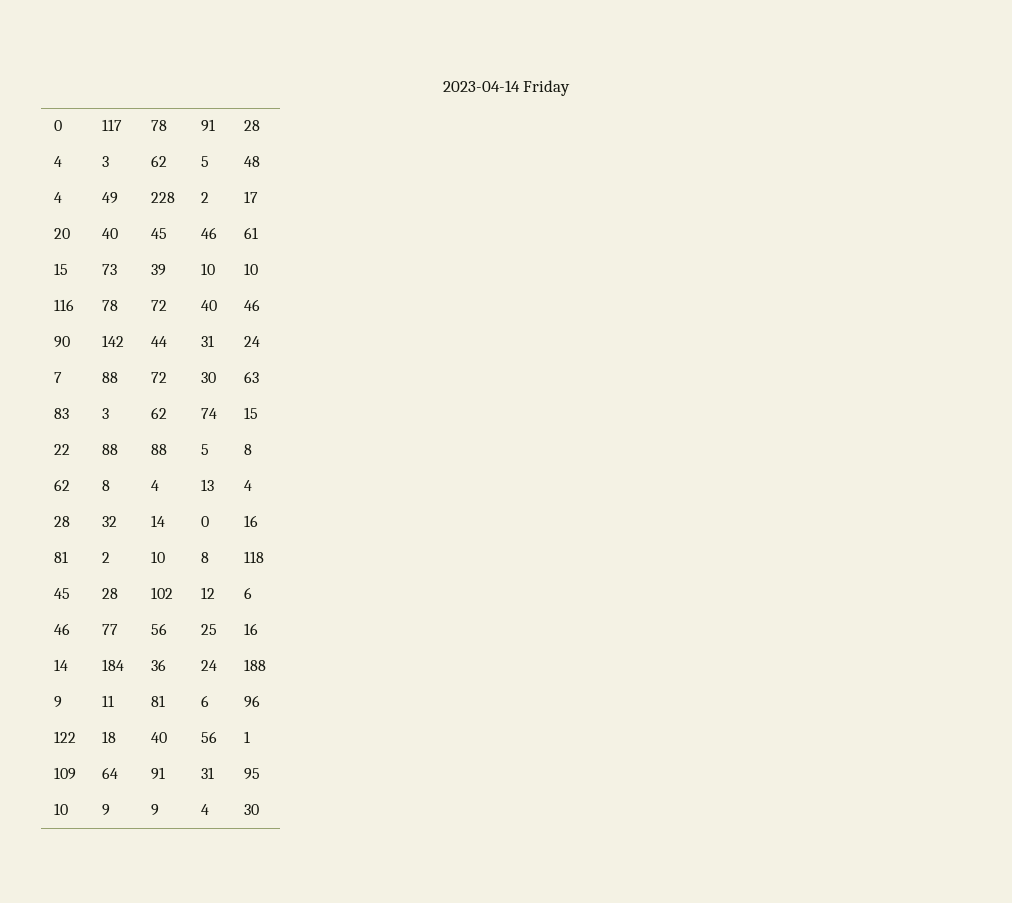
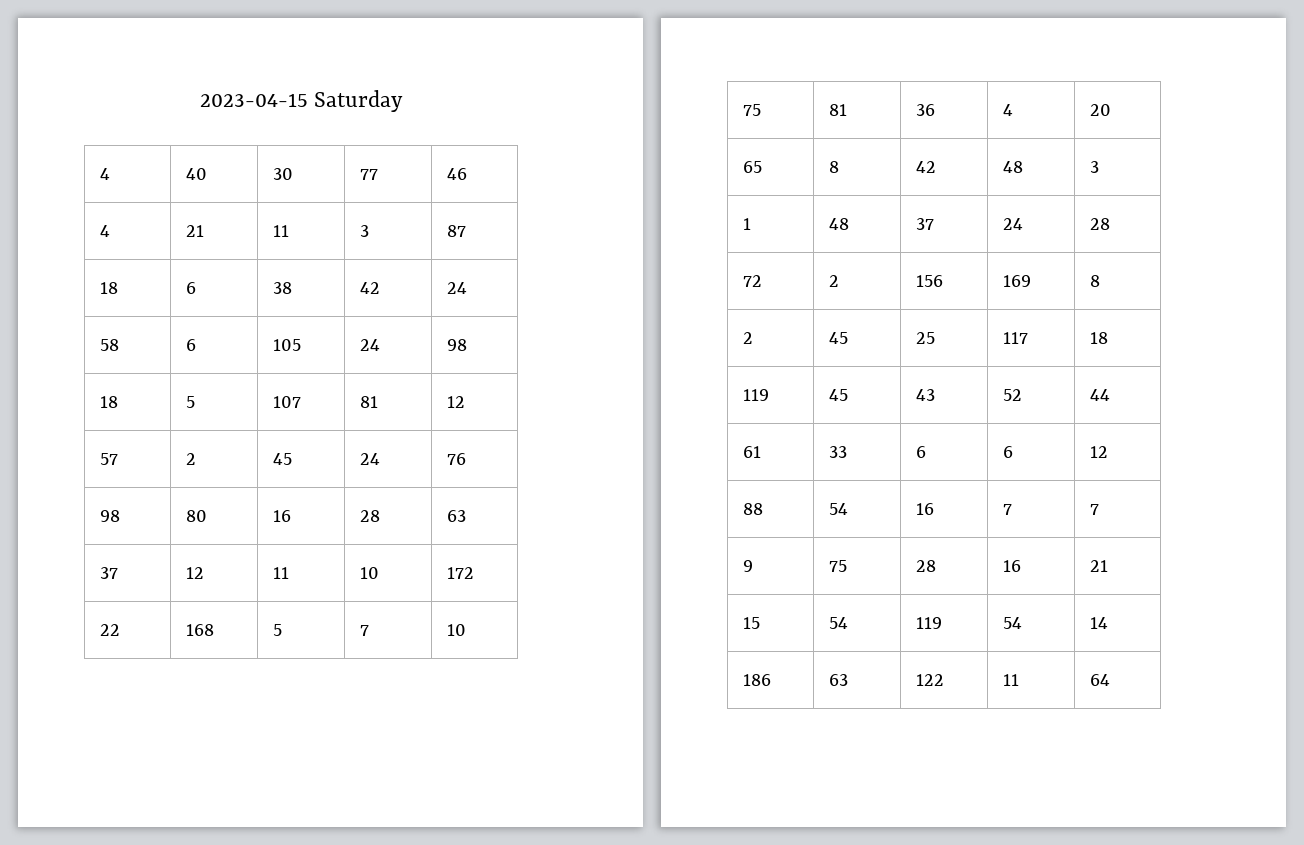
- 2023-04-14 Friday
- 0 | 117 | 78 | 91 | 28
- 4 | 3 | 62 | 5 | 48
- 4 | 49 | 228 | 2 | 17
- 20 | 40 | 45 | 46 | 61
- 15 | 73 | 39 | 10 | 10
- 116 | 78 | 72 | 40 | 46
- 90 | 142 | 44 | 31 | 24
- 7 | 88 | 72 | 30 | 63
- 83 | 3 | 62 | 74 | 15
- 22 | 88 | 88 | 5 | 8
- 62 | 8 | 4 | 13 | 4
- 28 | 32 | 14 | 0 | 16
- 81 | 2 | 10 | 8 | 118
- 45 | 28 | 102 | 12 | 6
- 46 | 77 | 56 | 25 | 16
- 14 | 184 | 36 | 24 | 188
- 9 | 11 | 81 | 6 | 96
- 122 | 18 | 40 | 56 | 1
- 109 | 64 | 91 | 31 | 95
- 10 | 9 | 9 | 4 | 30
+ 2023-04-15 Saturday
+ 4 | 40 | 30 | 77 | 46
+ 4 | 21 | 11 | 3 | 87
+ 18 | 6 | 38 | 42 | 24
+ 58 | 6 | 105 | 24 | 98
+ 18 | 5 | 107 | 81 | 12
+ 57 | 2 | 45 | 24 | 76
+ 98 | 80 | 16 | 28 | 63
+ 37 | 12 | 11 | 10 | 172
+ 22 | 168 | 5 | 7 | 10
+ 75 | 81 | 36 | 4 | 20
+ 65 | 8 | 42 | 48 | 3
+ 1 | 48 | 37 | 24 | 28
+ 72 | 2 | 156 | 169 | 8
+ 2 | 45 | 25 | 117 | 18
+ 119 | 45 | 43 | 52 | 44
+ 61 | 33 | 6 | 6 | 12
+ 88 | 54 | 16 | 7 | 7
+ 9 | 75 | 28 | 16 | 21
+ 15 | 54 | 119 | 54 | 14
+ 186 | 63 | 122 | 11 | 64

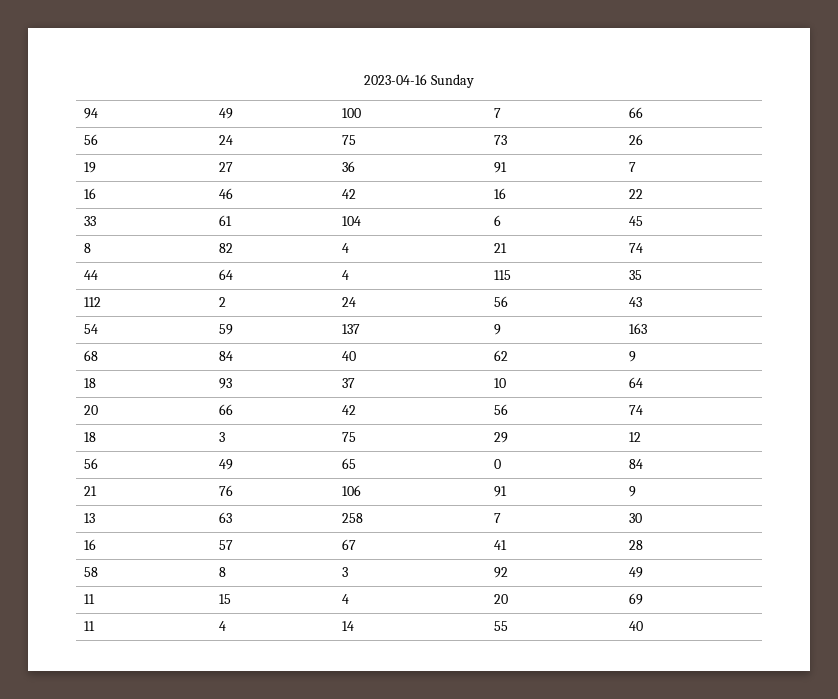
- 2023-04-15 Saturday
- 4 | 40 | 30 | 77 | 46
- 4 | 21 | 11 | 3 | 87
- 18 | 6 | 38 | 42 | 24
- 58 | 6 | 105 | 24 | 98
- 18 | 5 | 107 | 81 | 12
- 57 | 2 | 45 | 24 | 76
- 98 | 80 | 16 | 28 | 63
- 37 | 12 | 11 | 10 | 172
- 22 | 168 | 5 | 7 | 10
- 75 | 81 | 36 | 4 | 20
- 65 | 8 | 42 | 48 | 3
- 1 | 48 | 37 | 24 | 28
- 72 | 2 | 156 | 169 | 8
- 2 | 45 | 25 | 117 | 18
- 119 | 45 | 43 | 52 | 44
- 61 | 33 | 6 | 6 | 12
- 88 | 54 | 16 | 7 | 7
- 9 | 75 | 28 | 16 | 21
- 15 | 54 | 119 | 54 | 14
- 186 | 63 | 122 | 11 | 64
+ 2023-04-16 Sunday
+ 94 | 49 | 100 | 7 | 66
+ 56 | 24 | 75 | 73 | 26
+ 19 | 27 | 36 | 91 | 7
+ 16 | 46 | 42 | 16 | 22
+ 33 | 61 | 104 | 6 | 45
+ 8 | 82 | 4 | 21 | 74
+ 44 | 64 | 4 | 115 | 35
+ 112 | 2 | 24 | 56 | 43
+ 54 | 59 | 137 | 9 | 163
+ 68 | 84 | 40 | 62 | 9
+ 18 | 93 | 37 | 10 | 64
+ 20 | 66 | 42 | 56 | 74
+ 18 | 3 | 75 | 29 | 12
+ 56 | 49 | 65 | 0 | 84
+ 21 | 76 | 106 | 91 | 9
+ 13 | 63 | 258 | 7 | 30
+ 16 | 57 | 67 | 41 | 28
+ 58 | 8 | 3 | 92 | 49
+ 11 | 15 | 4 | 20 | 69
+ 11 | 4 | 14 | 55 | 40

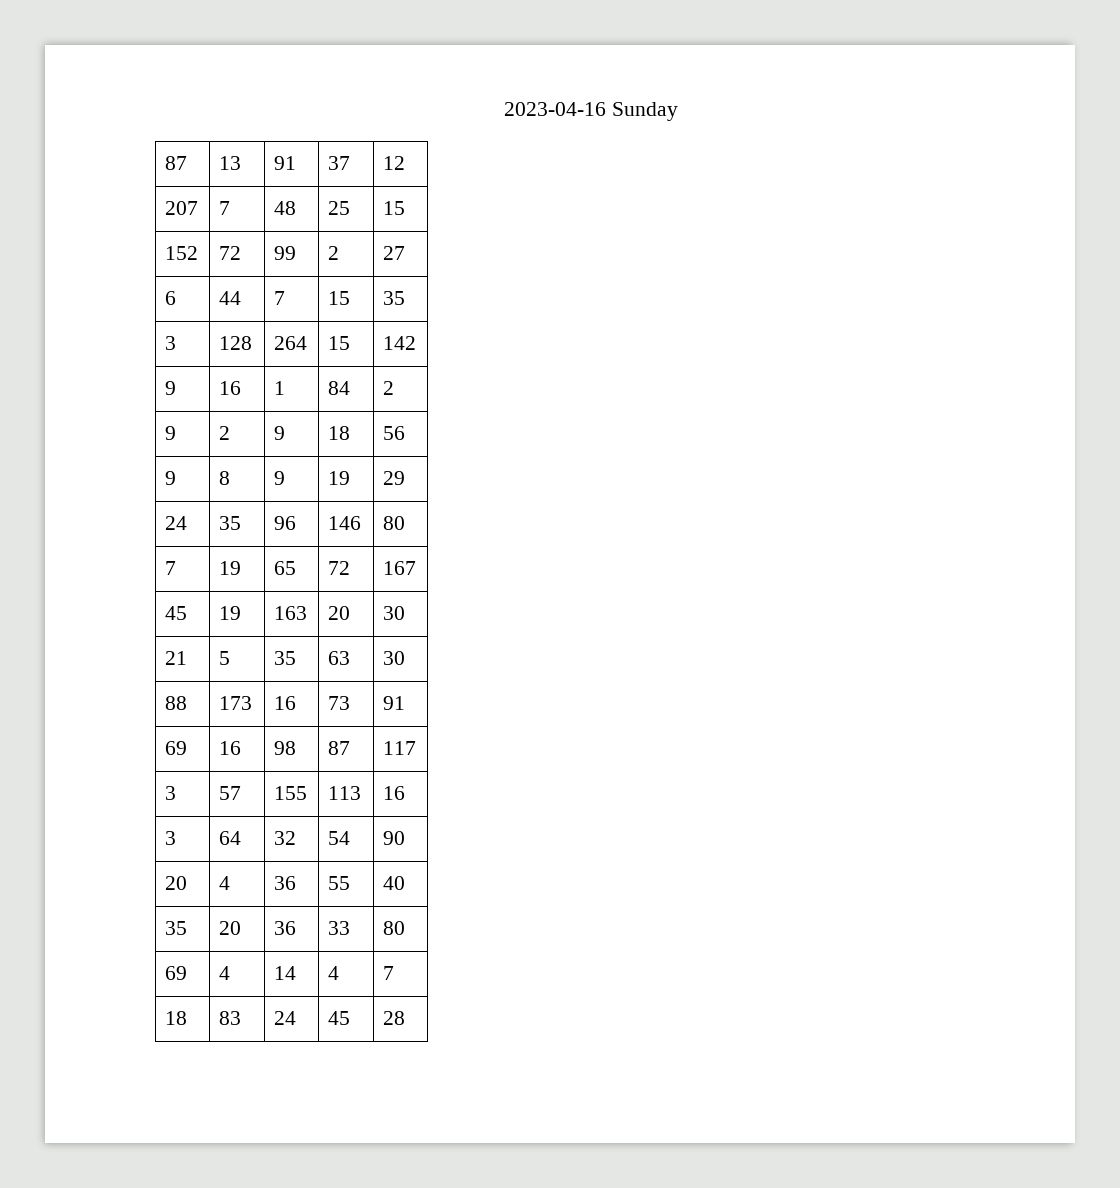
- 94 | 49 | 100 | 7 | 66
- 56 | 24 | 75 | 73 | 26
- 19 | 27 | 36 | 91 | 7
- 16 | 46 | 42 | 16 | 22
- 33 | 61 | 104 | 6 | 45
- 8 | 82 | 4 | 21 | 74
- 44 | 64 | 4 | 115 | 35
- 112 | 2 | 24 | 56 | 43
- 54 | 59 | 137 | 9 | 163
- 68 | 84 | 40 | 62 | 9
- 18 | 93 | 37 | 10 | 64
- 20 | 66 | 42 | 56 | 74
- 18 | 3 | 75 | 29 | 12
- 56 | 49 | 65 | 0 | 84
- 21 | 76 | 106 | 91 | 9
- 13 | 63 | 258 | 7 | 30
- 16 | 57 | 67 | 41 | 28
- 58 | 8 | 3 | 92 | 49
- 11 | 15 | 4 | 20 | 69
- 11 | 4 | 14 | 55 | 40
+ 87 | 13 | 91 | 37 | 12
+ 207 | 7 | 48 | 25 | 15
+ 152 | 72 | 99 | 2 | 27
+ 6 | 44 | 7 | 15 | 35
+ 3 | 128 | 264 | 15 | 142
+ 9 | 16 | 1 | 84 | 2
+ 9 | 2 | 9 | 18 | 56
+ 9 | 8 | 9 | 19 | 29
+ 24 | 35 | 96 | 146 | 80
+ 7 | 19 | 65 | 72 | 167
+ 45 | 19 | 163 | 20 | 30
+ 21 | 5 | 35 | 63 | 30
+ 88 | 173 | 16 | 73 | 91
+ 69 | 16 | 98 | 87 | 117
+ 3 | 57 | 155 | 113 | 16
+ 3 | 64 | 32 | 54 | 90
+ 20 | 4 | 36 | 55 | 40
+ 35 | 20 | 36 | 33 | 80
+ 69 | 4 | 14 | 4 | 7
+ 18 | 83 | 24 | 45 | 28

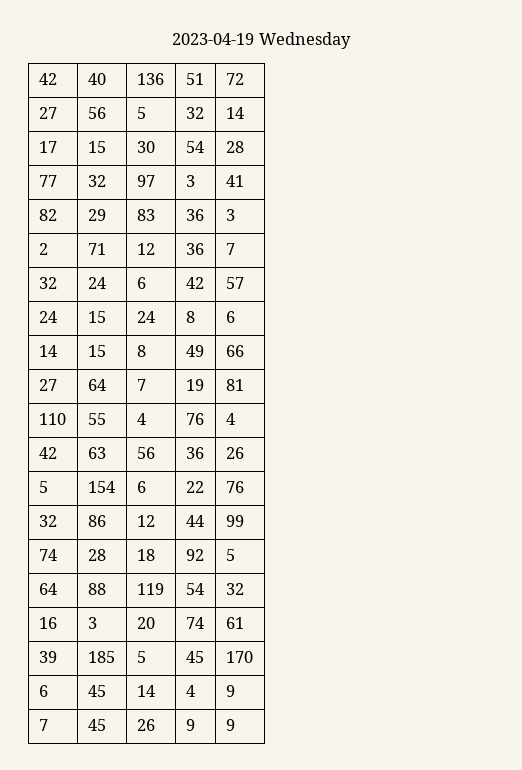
- 2023-04-16 Sunday
- 87 | 13 | 91 | 37 | 12
- 207 | 7 | 48 | 25 | 15
- 152 | 72 | 99 | 2 | 27
- 6 | 44 | 7 | 15 | 35
- 3 | 128 | 264 | 15 | 142
- 9 | 16 | 1 | 84 | 2
- 9 | 2 | 9 | 18 | 56
- 9 | 8 | 9 | 19 | 29
- 24 | 35 | 96 | 146 | 80
- 7 | 19 | 65 | 72 | 167
- 45 | 19 | 163 | 20 | 30
- 21 | 5 | 35 | 63 | 30
- 88 | 173 | 16 | 73 | 91
- 69 | 16 | 98 | 87 | 117
- 3 | 57 | 155 | 113 | 16
- 3 | 64 | 32 | 54 | 90
- 20 | 4 | 36 | 55 | 40
- 35 | 20 | 36 | 33 | 80
- 69 | 4 | 14 | 4 | 7
- 18 | 83 | 24 | 45 | 28
+ 2023-04-19 Wednesday
+ 42 | 40 | 136 | 51 | 72
+ 27 | 56 | 5 | 32 | 14
+ 17 | 15 | 30 | 54 | 28
+ 77 | 32 | 97 | 3 | 41
+ 82 | 29 | 83 | 36 | 3
+ 2 | 71 | 12 | 36 | 7
+ 32 | 24 | 6 | 42 | 57
+ 24 | 15 | 24 | 8 | 6
+ 14 | 15 | 8 | 49 | 66
+ 27 | 64 | 7 | 19 | 81
+ 110 | 55 | 4 | 76 | 4
+ 42 | 63 | 56 | 36 | 26
+ 5 | 154 | 6 | 22 | 76
+ 32 | 86 | 12 | 44 | 99
+ 74 | 28 | 18 | 92 | 5
+ 64 | 88 | 119 | 54 | 32
+ 16 | 3 | 20 | 74 | 61
+ 39 | 185 | 5 | 45 | 170
+ 6 | 45 | 14 | 4 | 9
+ 7 | 45 | 26 | 9 | 9

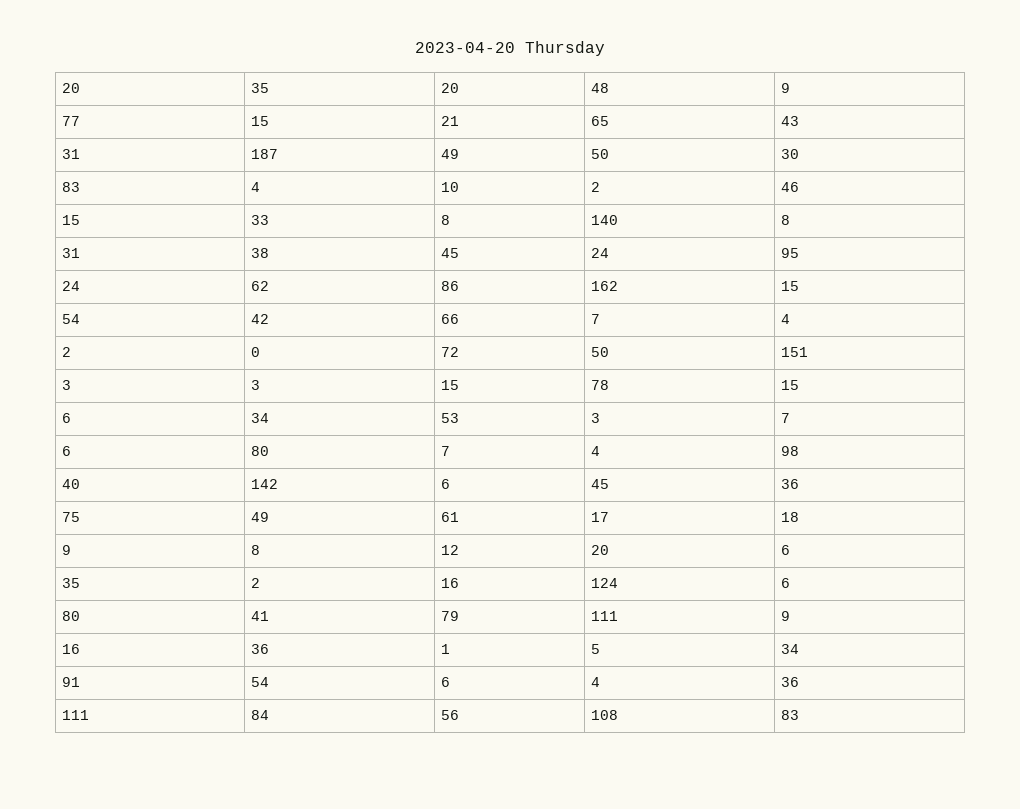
- 2023-04-19 Wednesday
- 42 | 40 | 136 | 51 | 72
- 27 | 56 | 5 | 32 | 14
- 17 | 15 | 30 | 54 | 28
- 77 | 32 | 97 | 3 | 41
- 82 | 29 | 83 | 36 | 3
- 2 | 71 | 12 | 36 | 7
+ 2023-04-20 Thursday
+ 20 | 35 | 20 | 48 | 9
+ 77 | 15 | 21 | 65 | 43
+ 31 | 187 | 49 | 50 | 30
+ 83 | 4 | 10 | 2 | 46
+ 15 | 33 | 8 | 140 | 8
+ 31 | 38 | 45 | 24 | 95
+ 24 | 62 | 86 | 162 | 15
+ 54 | 42 | 66 | 7 | 4
+ 2 | 0 | 72 | 50 | 151
+ 3 | 3 | 15 | 78 | 15
+ 6 | 34 | 53 | 3 | 7
- 32 | 24 | 6 | 42 | 57
- 24 | 15 | 24 | 8 | 6
- 14 | 15 | 8 | 49 | 66
- 27 | 64 | 7 | 19 | 81
- 110 | 55 | 4 | 76 | 4
- 42 | 63 | 56 | 36 | 26
- 5 | 154 | 6 | 22 | 76
- 32 | 86 | 12 | 44 | 99
- 74 | 28 | 18 | 92 | 5
- 64 | 88 | 119 | 54 | 32
- 16 | 3 | 20 | 74 | 61
- 39 | 185 | 5 | 45 | 170
- 6 | 45 | 14 | 4 | 9
- 7 | 45 | 26 | 9 | 9
+ 6 | 80 | 7 | 4 | 98
+ 40 | 142 | 6 | 45 | 36
+ 75 | 49 | 61 | 17 | 18
+ 9 | 8 | 12 | 20 | 6
+ 35 | 2 | 16 | 124 | 6
+ 80 | 41 | 79 | 111 | 9
+ 16 | 36 | 1 | 5 | 34
+ 91 | 54 | 6 | 4 | 36
+ 111 | 84 | 56 | 108 | 83

